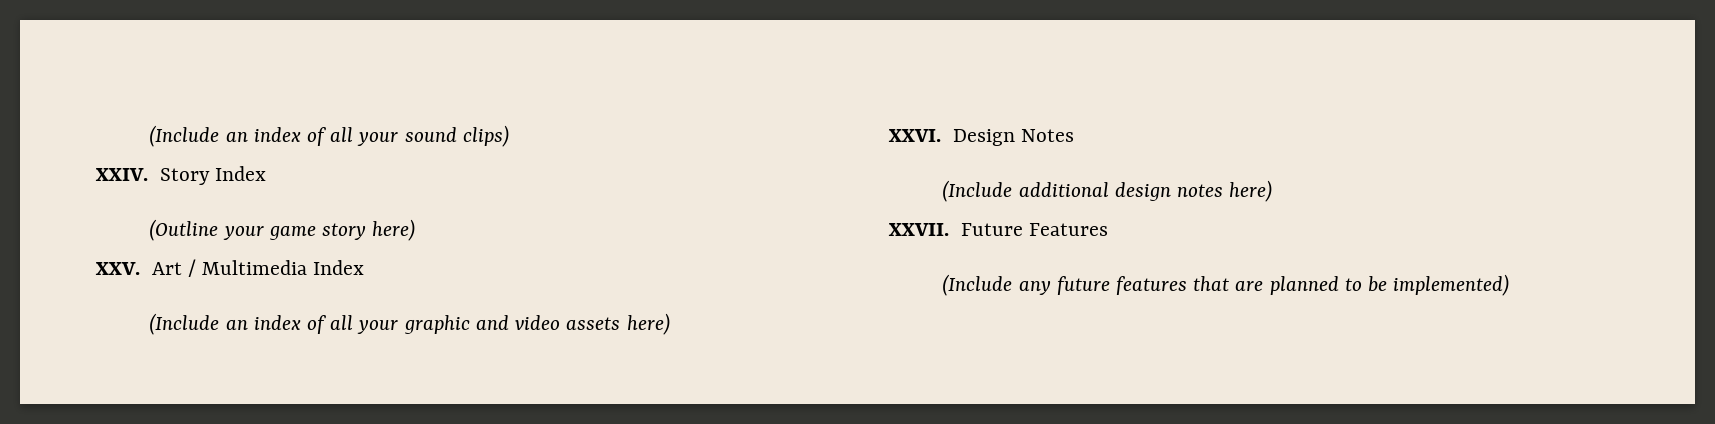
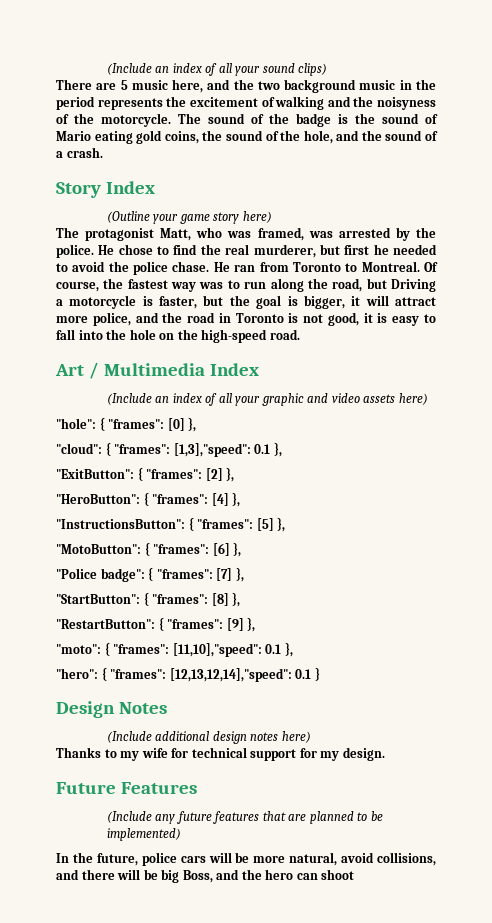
- XXIV. Story Index
+ There are 5 music here, and the two background music in the period represents the excitement of walking and the noisyness of the motorcycle. The sound of the badge is the sound of Mario eating gold coins, the sound of the hole, and the sound of a crash.
+ Story Index
- XXV. Art / Multimedia Index
+ The protagonist Matt, who was framed, was arrested by the police. He chose to find the real murderer, but first he needed to avoid the police chase. He ran from Toronto to Montreal. Of course, the fastest way was to run along the road, but Driving a motorcycle is faster, but the goal is bigger, it will attract more police, and the road in Toronto is not good, it is easy to fall into the hole on the high-speed road.
+ Art / Multimedia Index
- XXVI. Design Notes
+ "hole": { "frames": [0] },
+ "cloud": { "frames": [1,3],"speed": 0.1 },
+ "ExitButton": { "frames": [2] },
+ "HeroButton": { "frames": [4] },
+ "InstructionsButton": { "frames": [5] },
+ "MotoButton": { "frames": [6] },
+ "Police badge": { "frames": [7] },
+ "StartButton": { "frames": [8] },
+ "RestartButton": { "frames": [9] },
+ "moto": { "frames": [11,10],"speed": 0.1 },
+ "hero": { "frames": [12,13,12,14],"speed": 0.1 }
+ Design Notes
- XXVII. Future Features
+ Thanks to my wife for technical support for my design.
+ Future Features
+ In the future, police cars will be more natural, avoid collisions, and there will be big Boss, and the hero can shoot

